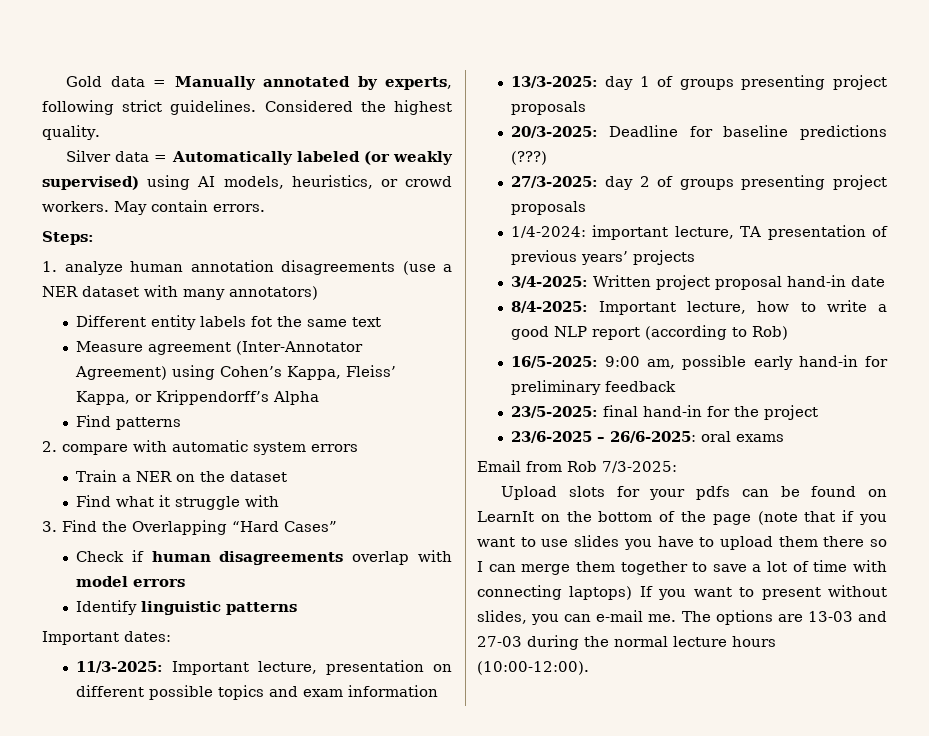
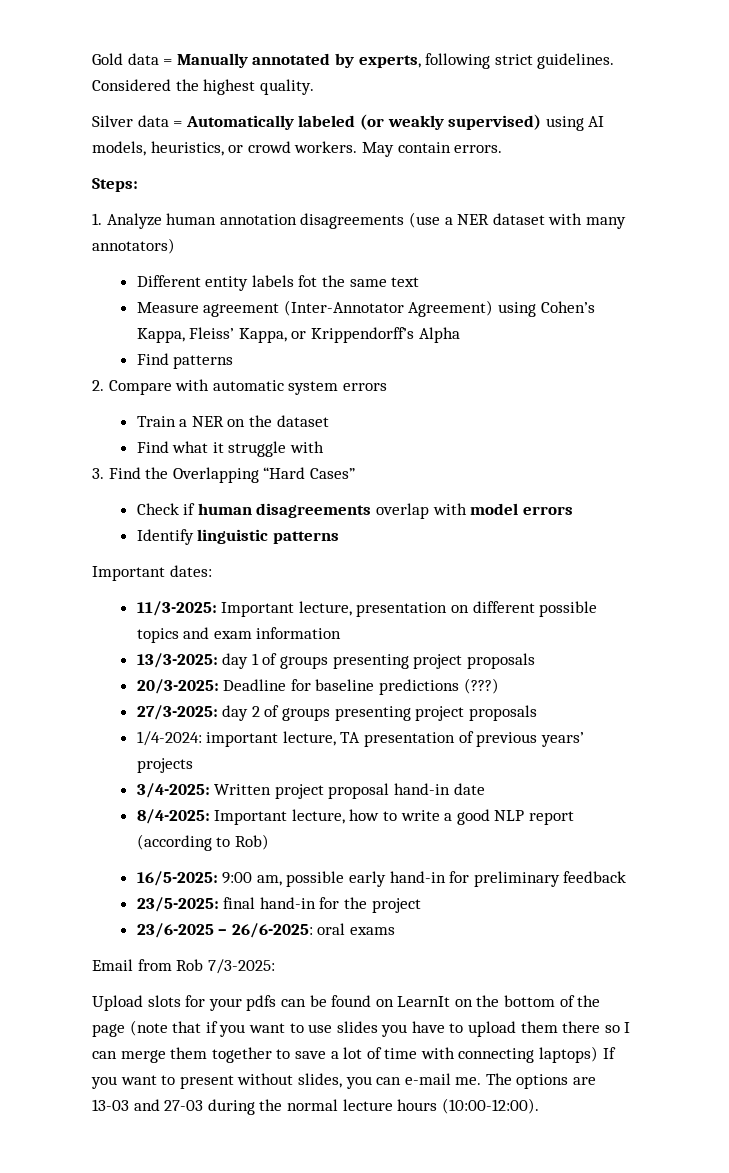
- 1. analyze human annotation disagreements (use a NER dataset with many annotators)
+ 1. Analyze human annotation disagreements (use a NER dataset with many annotators)
- 2. compare with automatic system errors
+ 2. Compare with automatic system errors

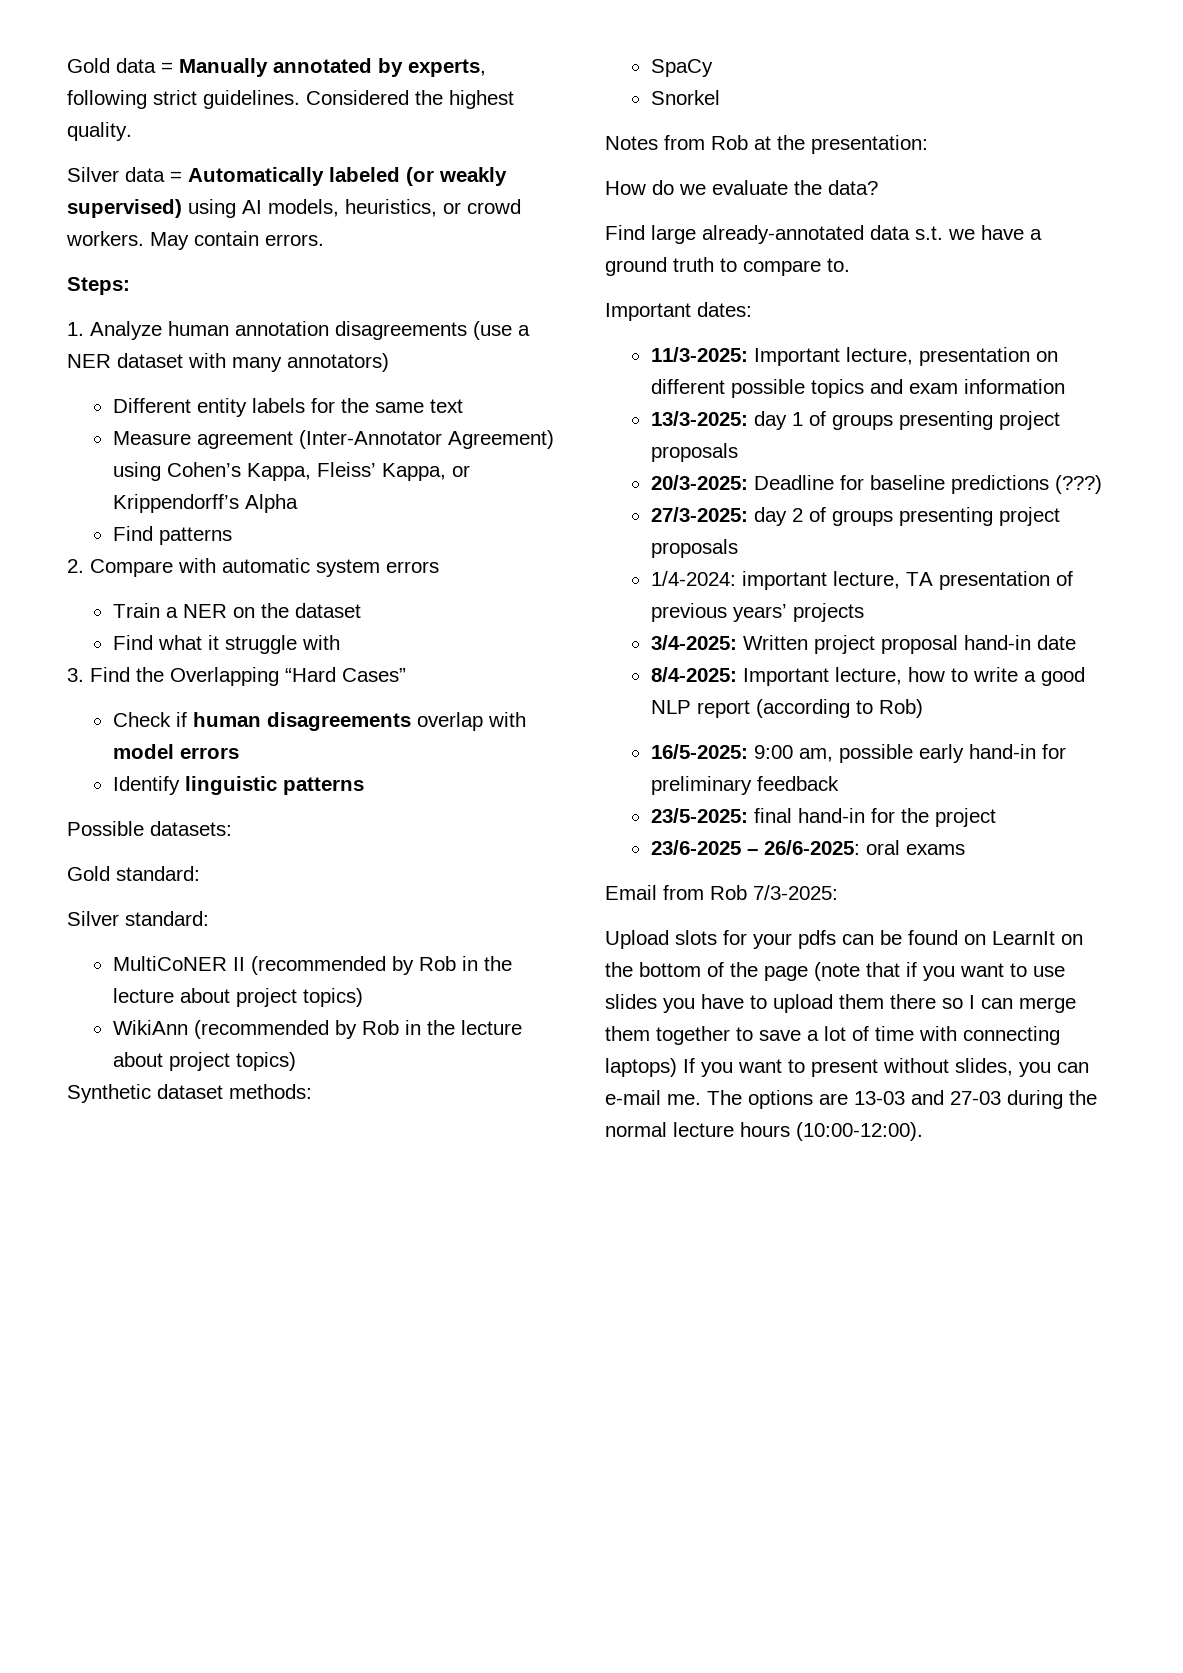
- Different entity labels fot the same text
+ Different entity labels for the same text
+ Possible datasets:
+ Gold standard:
+ Silver standard:
+ MultiCoNER II (recommended by Rob in the lecture about project topics)
+ WikiAnn (recommended by Rob in the lecture about project topics)
+ Synthetic dataset methods:
+ SpaCy
+ Snorkel
+ Notes from Rob at the presentation:
+ How do we evaluate the data?
+ Find large already-annotated data s.t. we have a ground truth to compare to.

